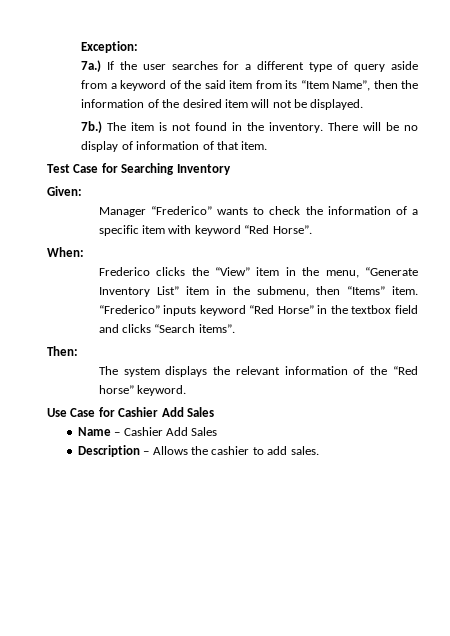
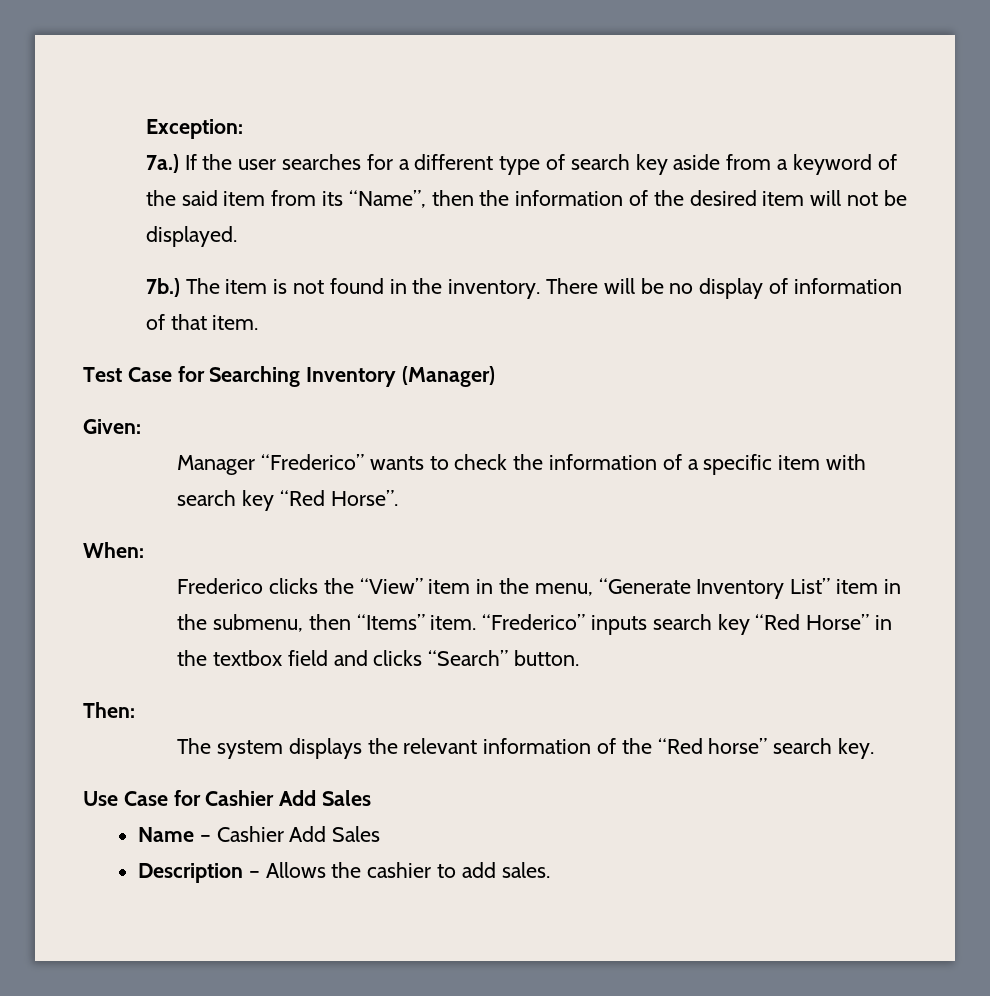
- If the user searches for a different type of query aside from a keyword of the said item from its “Item Name”, then the information of the desired item will not be displayed.
+ If the user searches for a different type of search key aside from a keyword of the said item from its “Name”, then the information of the desired item will not be displayed.
- Test Case for Searching Inventory
+ Test Case for Searching Inventory (Manager)
- Manager “Frederico” wants to check the information of a specific item with keyword “Red Horse”.
+ Manager “Frederico” wants to check the information of a specific item with search key “Red Horse”.
- “Frederico” inputs keyword “Red Horse” in the textbox field and clicks “Search items”.
+ “Frederico” inputs search key “Red Horse” in the textbox field and clicks “Search” button.
- The system displays the relevant information of the “Red horse” keyword.
+ The system displays the relevant information of the “Red horse” search key.

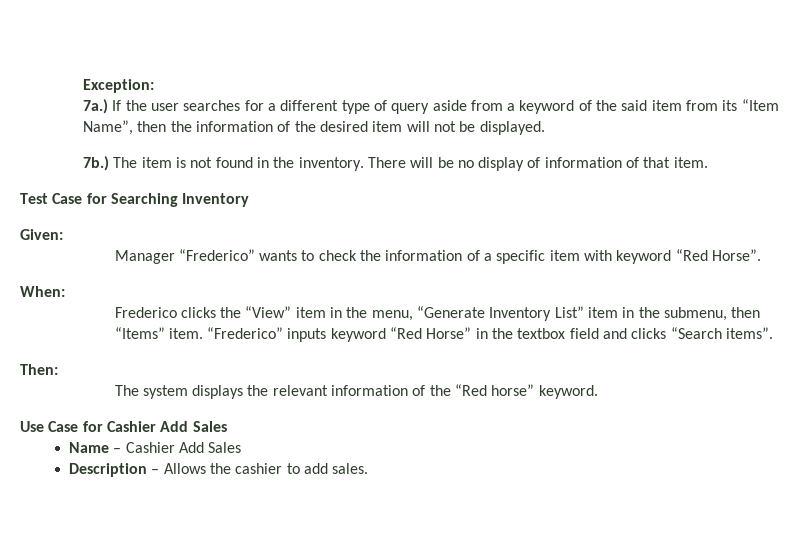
- If the user searches for a different type of search key aside from a keyword of the said item from its “Name”, then the information of the desired item will not be displayed.
+ If the user searches for a different type of query aside from a keyword of the said item from its “Item Name”, then the information of the desired item will not be displayed.
- Test Case for Searching Inventory (Manager)
+ Test Case for Searching Inventory
- Manager “Frederico” wants to check the information of a specific item with search key “Red Horse”.
+ Manager “Frederico” wants to check the information of a specific item with keyword “Red Horse”.
- “Frederico” inputs search key “Red Horse” in the textbox field and clicks “Search” button.
+ “Frederico” inputs keyword “Red Horse” in the textbox field and clicks “Search items”.
- The system displays the relevant information of the “Red horse” search key.
+ The system displays the relevant information of the “Red horse” keyword.

